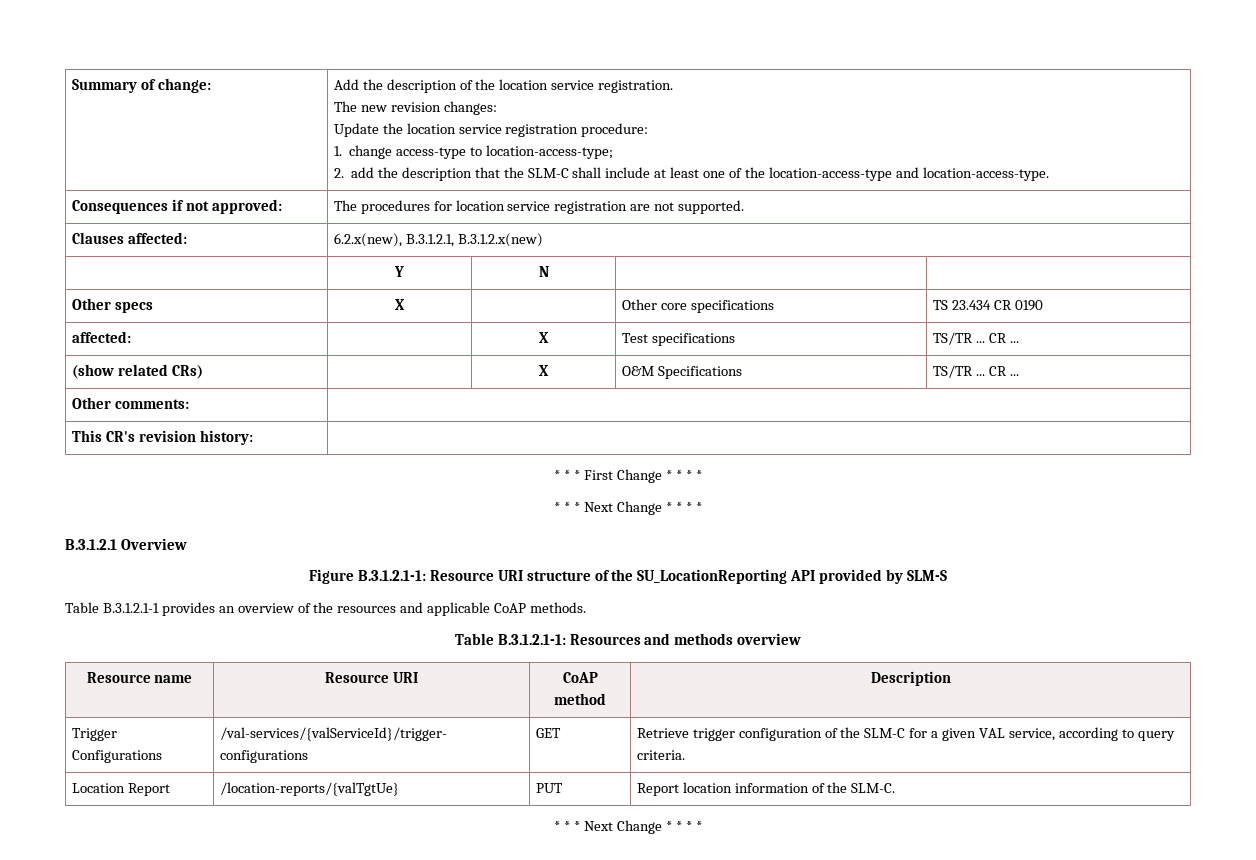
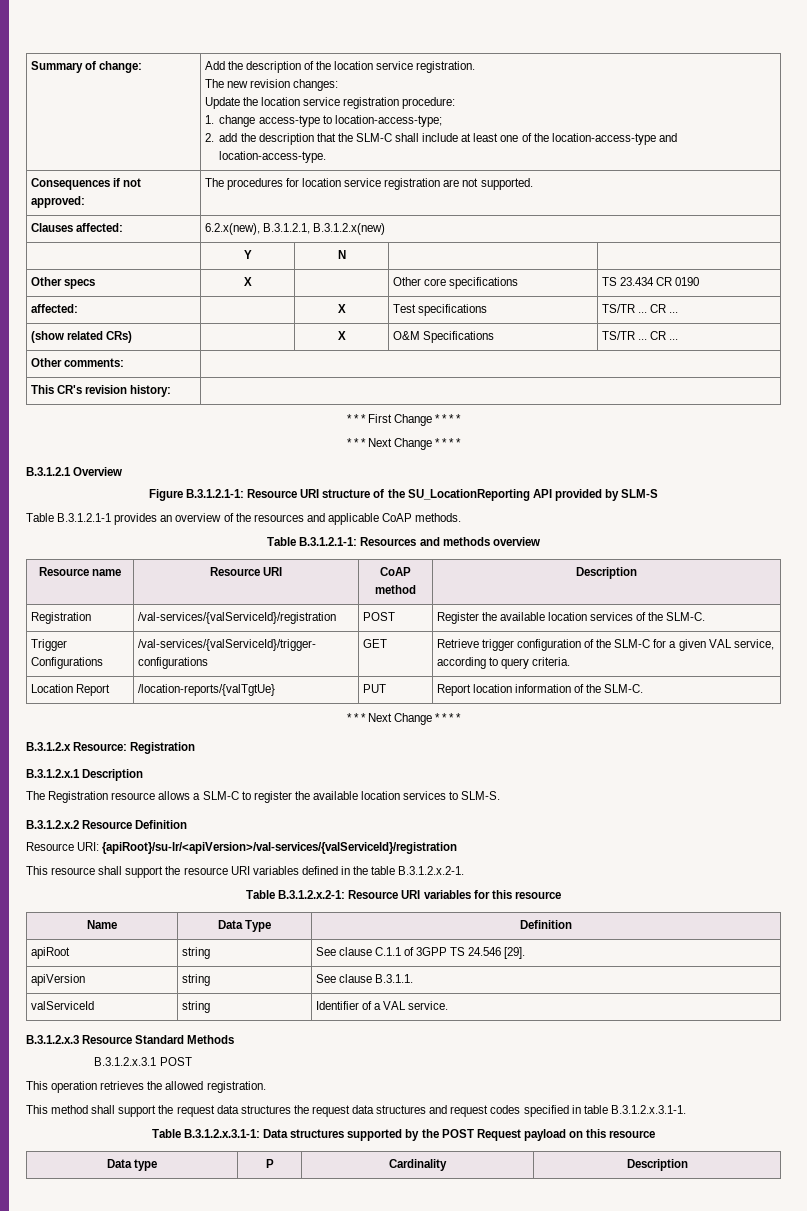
+ Registration | /val-services/{valServiceId}/registration | POST | Register the available location services of the SLM-C.
+ B.3.1.2.x Resource: Registration
+ B.3.1.2.x.1 Description
+ The Registration resource allows a SLM-C to register the available location services to SLM-S.
+ B.3.1.2.x.2 Resource Definition
+ Resource URI: {apiRoot}/su-lr/<apiVersion>/val-services/{valServiceId}/registration
+ This resource shall support the resource URI variables defined in the table B.3.1.2.x.2-1.
+ Table B.3.1.2.x.2-1: Resource URI variables for this resource
+ Name | Data Type | Definition
+ apiRoot | string | See clause C.1.1 of 3GPP TS 24.546 [29].
+ apiVersion | string | See clause B.3.1.1.
+ valServiceId | string | Identifier of a VAL service.
+ B.3.1.2.x.3 Resource Standard Methods
+ B.3.1.2.x.3.1 POST
+ This operation retrieves the allowed registration.
+ This method shall support the request data structures the request data structures and request codes specified in table B.3.1.2.x.3.1-1.
+ Table B.3.1.2.x.3.1-1: Data structures supported by the POST Request payload on this resource
+ Data type | P | Cardinality | Description

